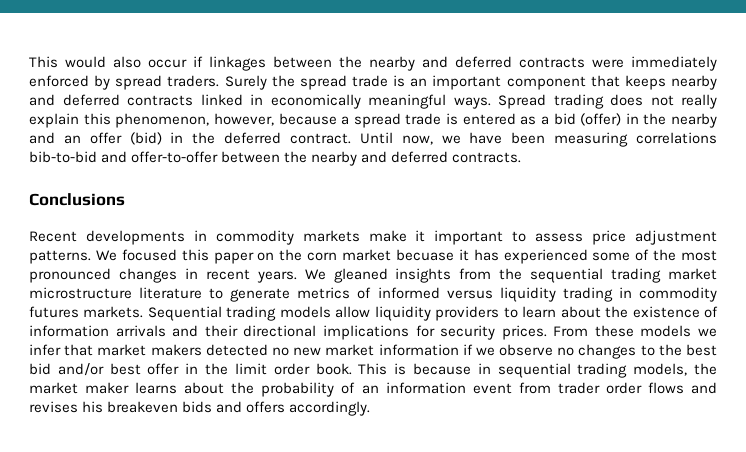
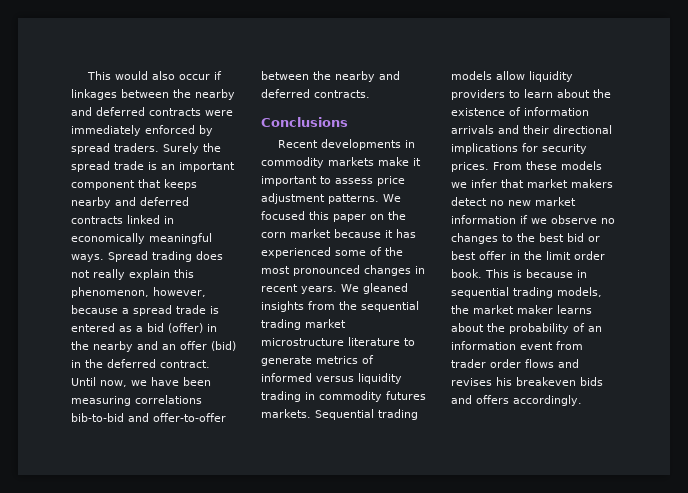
- We focused this paper on the corn market becuase it has experienced some of the most pronounced changes in recent years.
+ We focused this paper on the corn market because it has experienced some of the most pronounced changes in recent years.
- From these models we infer that market makers detected no new market information if we observe no changes to the best bid and/or best offer in the limit order book.
+ From these models we infer that market makers detect no new market information if we observe no changes to the best bid or best offer in the limit order book.

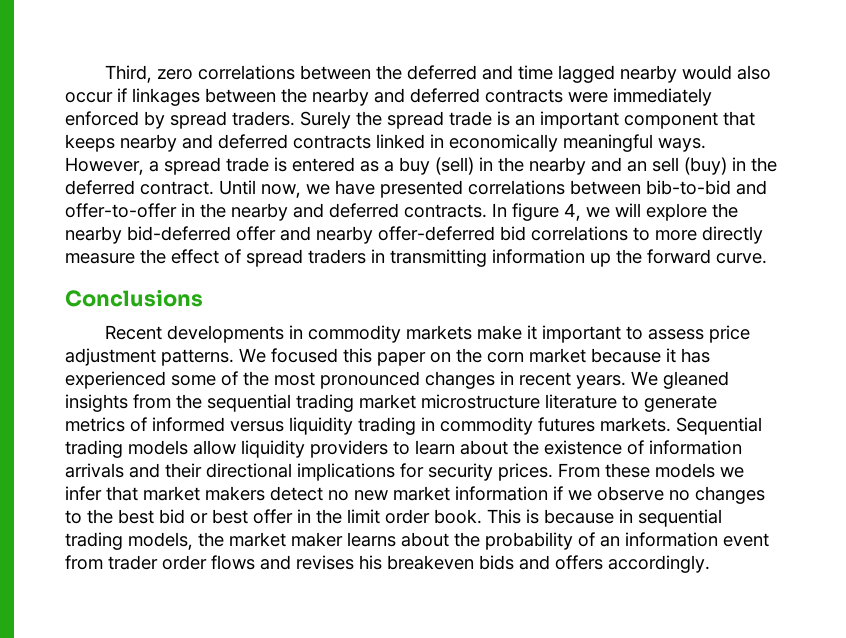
- This would also occur if linkages between the nearby and deferred contracts were immediately enforced by spread traders.
+ Third, zero correlations between the deferred and time lagged nearby would also occur if linkages between the nearby and deferred contracts were immediately enforced by spread traders.
- Spread trading does not really explain this phenomenon, however, because a spread trade is entered as a bid (offer) in the nearby and an offer (bid) in the deferred contract.
+ However, a spread trade is entered as a buy (sell) in the nearby and an sell (buy) in the deferred contract.
- Until now, we have been measuring correlations bib-to-bid and offer-to-offer between the nearby and deferred contracts.
+ Until now, we have presented correlations between bib-to-bid and offer-to-offer in the nearby and deferred contracts. In figure 4, we will explore the nearby bid-deferred offer and nearby offer-deferred bid correlations to more directly measure the effect of spread traders in transmitting information up the forward curve.

